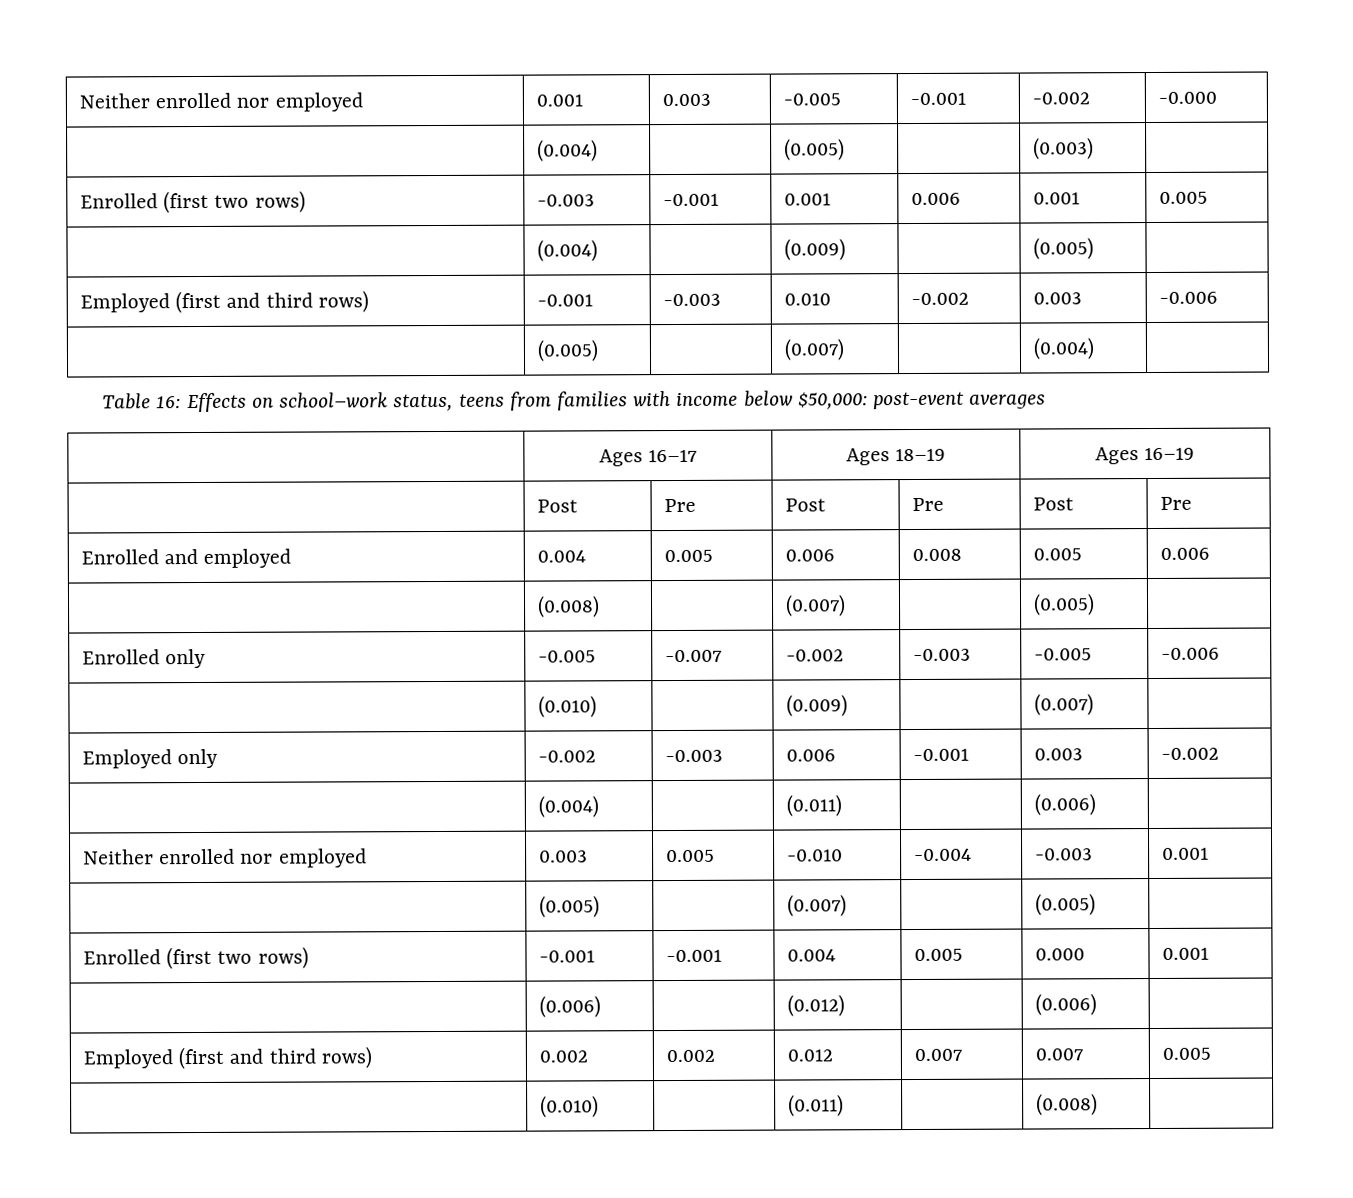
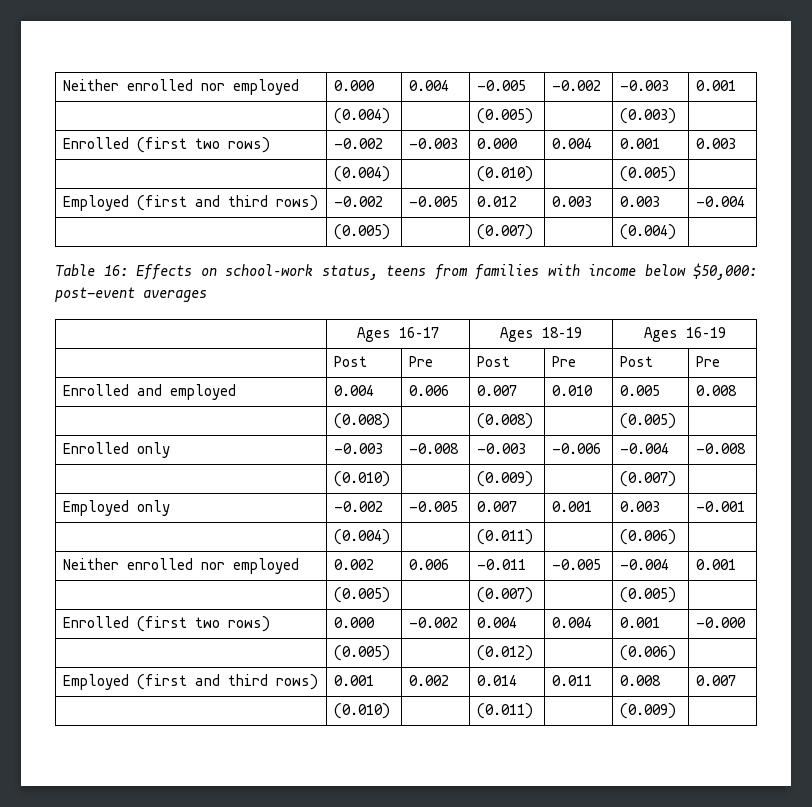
- Neither enrolled nor employed | 0.001 | 0.003 | -0.005 | -0.001 | -0.002 | -0.000
+ Neither enrolled nor employed | 0.000 | 0.004 | -0.005 | -0.002 | -0.003 | 0.001
- Enrolled (first two rows) | -0.003 | -0.001 | 0.001 | 0.006 | 0.001 | 0.005
- | (0.004) | | (0.009) | | (0.005) |
+ Enrolled (first two rows) | -0.002 | -0.003 | 0.000 | 0.004 | 0.001 | 0.003
+ | (0.004) | | (0.010) | | (0.005) |
- Employed (first and third rows) | -0.001 | -0.003 | 0.010 | -0.002 | 0.003 | -0.006
+ Employed (first and third rows) | -0.002 | -0.005 | 0.012 | 0.003 | 0.003 | -0.004
- Enrolled and employed | 0.004 | 0.005 | 0.006 | 0.008 | 0.005 | 0.006
- | (0.008) | | (0.007) | | (0.005) |
+ Enrolled and employed | 0.004 | 0.006 | 0.007 | 0.010 | 0.005 | 0.008
+ | (0.008) | | (0.008) | | (0.005) |
- Enrolled only | -0.005 | -0.007 | -0.002 | -0.003 | -0.005 | -0.006
+ Enrolled only | -0.003 | -0.008 | -0.003 | -0.006 | -0.004 | -0.008
- Employed only | -0.002 | -0.003 | 0.006 | -0.001 | 0.003 | -0.002
+ Employed only | -0.002 | -0.005 | 0.007 | 0.001 | 0.003 | -0.001
- Neither enrolled nor employed | 0.003 | 0.005 | -0.010 | -0.004 | -0.003 | 0.001
+ Neither enrolled nor employed | 0.002 | 0.006 | -0.011 | -0.005 | -0.004 | 0.001
- Enrolled (first two rows) | -0.001 | -0.001 | 0.004 | 0.005 | 0.000 | 0.001
- | (0.006) | | (0.012) | | (0.006) |
+ Enrolled (first two rows) | 0.000 | -0.002 | 0.004 | 0.004 | 0.001 | -0.000
+ | (0.005) | | (0.012) | | (0.006) |
- Employed (first and third rows) | 0.002 | 0.002 | 0.012 | 0.007 | 0.007 | 0.005
+ Employed (first and third rows) | 0.001 | 0.002 | 0.014 | 0.011 | 0.008 | 0.007
- | (0.010) | | (0.011) | | (0.008) |
+ | (0.010) | | (0.011) | | (0.009) |

